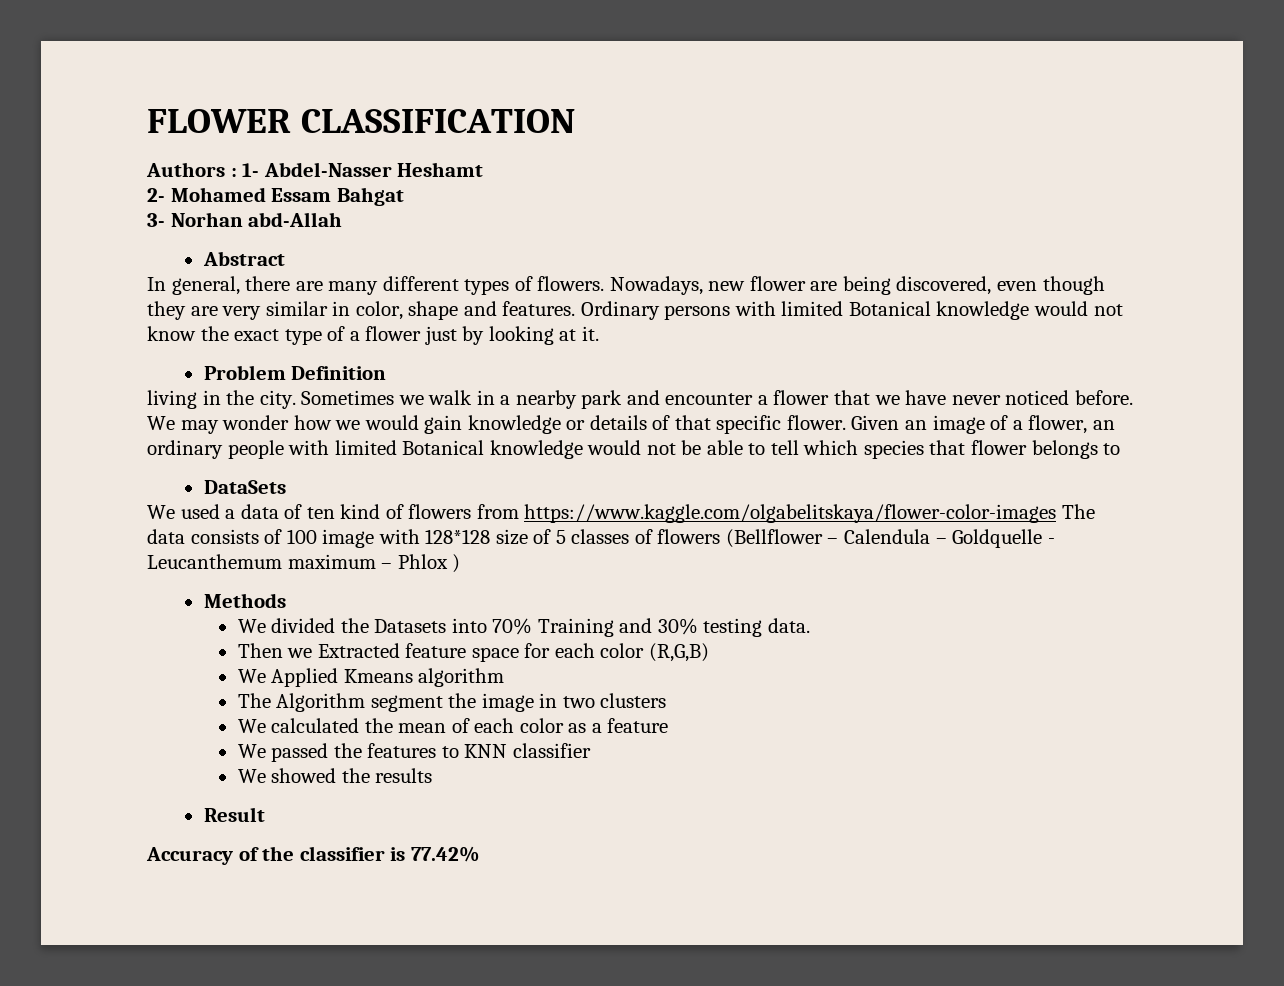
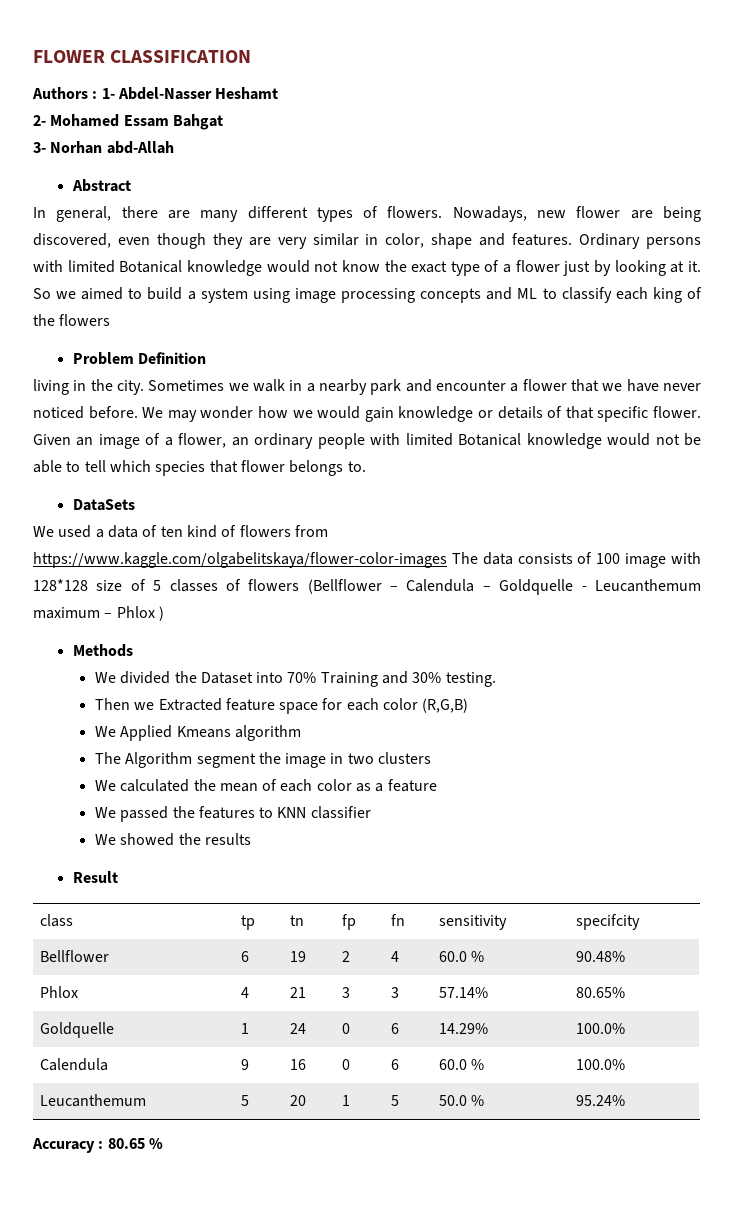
+ So we aimed to build a system using image processing concepts and ML to classify each king of the flowers
- Given an image of a flower, an ordinary people with limited Botanical knowledge would not be able to tell which species that flower belongs to
+ Given an image of a flower, an ordinary people with limited Botanical knowledge would not be able to tell which species that flower belongs to.
- We divided the Datasets into 70% Training and 30% testing data.
+ We divided the Dataset into 70% Training and 30% testing.
- Accuracy of the classifier is 77.42%
+ class | tp | tn | fp | fn | sensitivity | specifcity
+ Bellflower | 6 | 19 | 2 | 4 | 60.0 % | 90.48%
+ Phlox | 4 | 21 | 3 | 3 | 57.14% | 80.65%
+ Goldquelle | 1 | 24 | 0 | 6 | 14.29% | 100.0%
+ Calendula | 9 | 16 | 0 | 6 | 60.0 % | 100.0%
+ Leucanthemum | 5 | 20 | 1 | 5 | 50.0 % | 95.24%
+ Accuracy : 80.65 %

